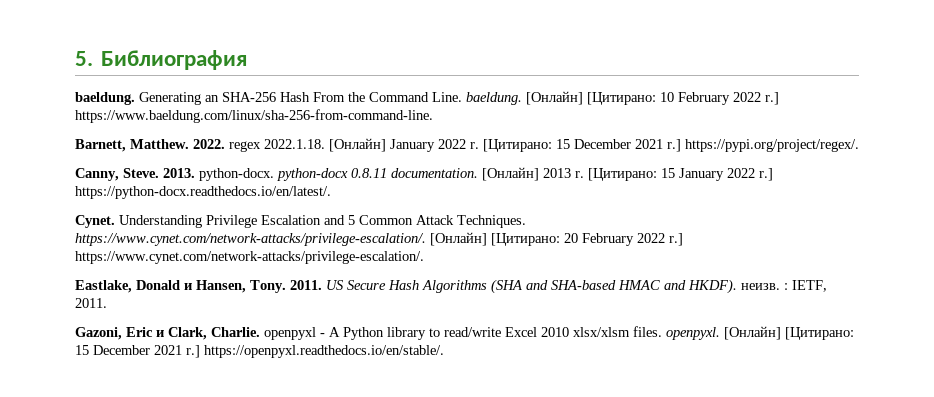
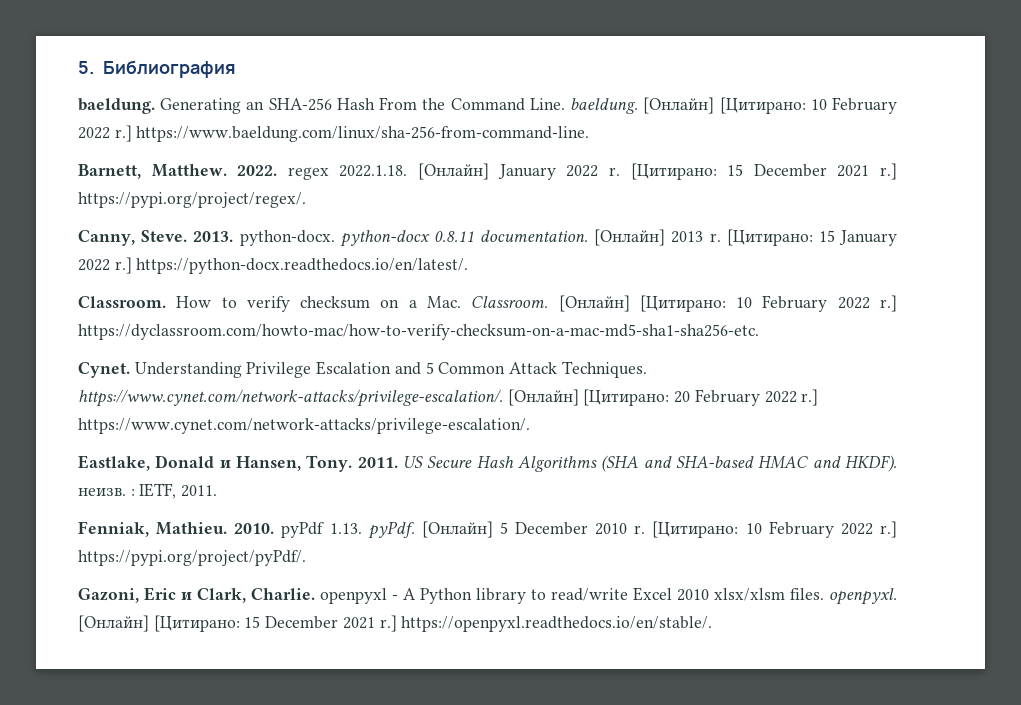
+ Classroom. How to verify checksum on a Mac. Classroom. [Онлайн] [Цитирано: 10 February 2022 r.] https://dyclassroom.com/howto-mac/how-to-verify-checksum-on-a-mac-md5-sha1-sha256-etc.
+ Fenniak, Mathieu. 2010. pyPdf 1.13. pyPdf. [Онлайн] 5 December 2010 r. [Цитирано: 10 February 2022 r.] https://pypi.org/project/pyPdf/.

